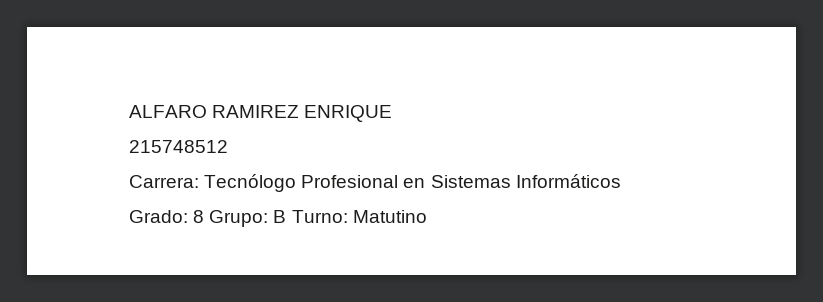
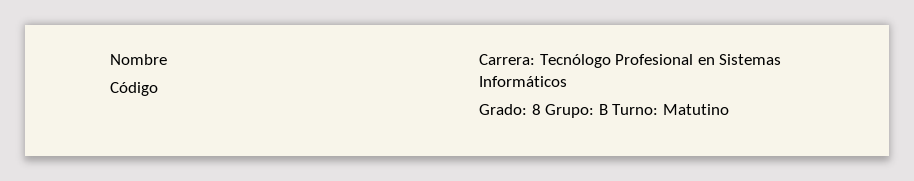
- ALFARO RAMIREZ ENRIQUE
- 215748512
+ Nombre
+ Código

